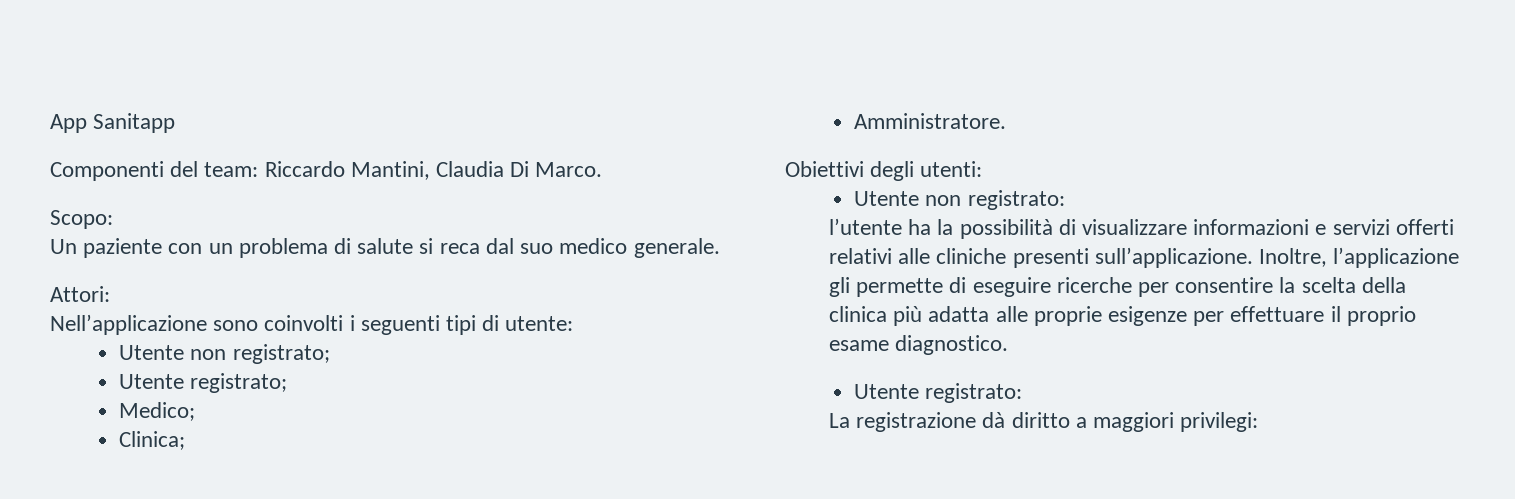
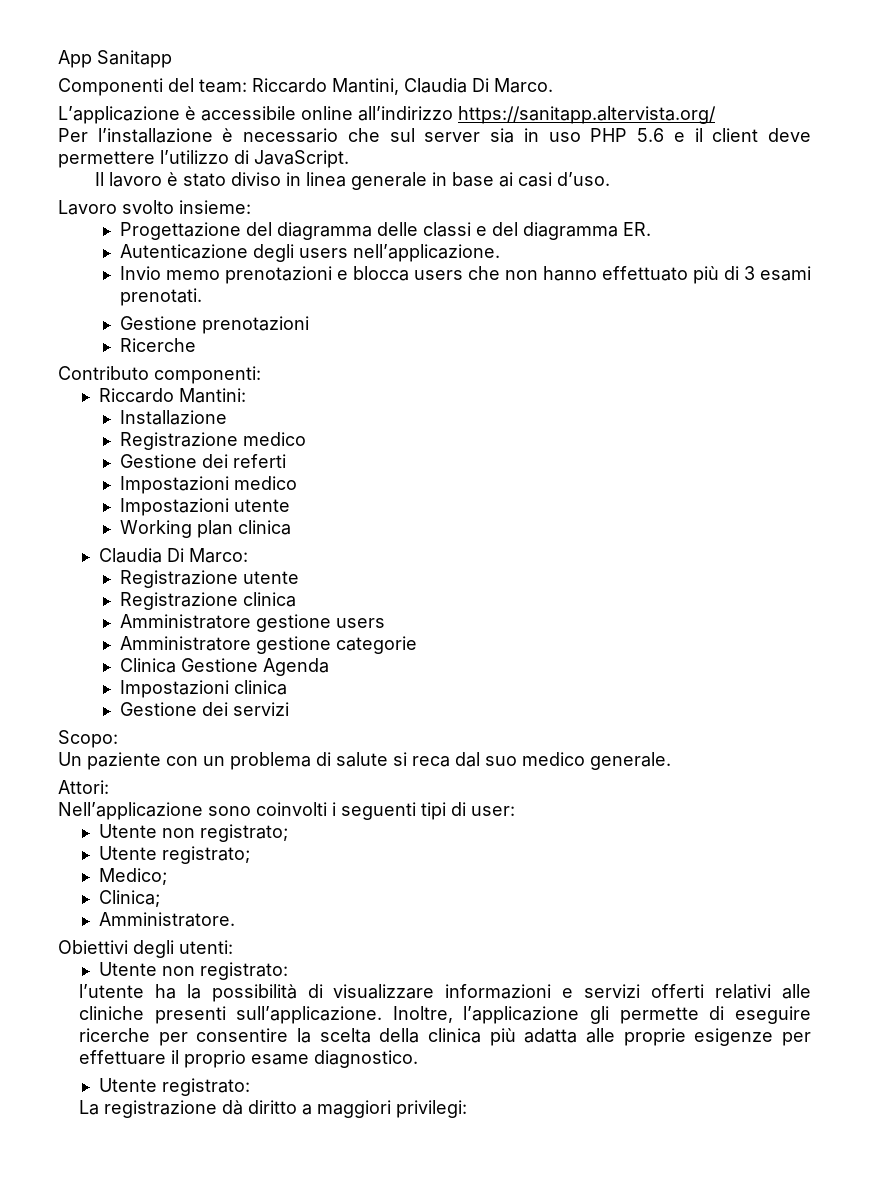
+ L’applicazione è accessibile online all’indirizzo https://sanitapp.altervista.org/
+ Per l’installazione è necessario che sul server sia in uso PHP 5.6 e il client deve permettere l’utilizzo di JavaScript.
+ Il lavoro è stato diviso in linea generale in base ai casi d’uso.
+ Lavoro svolto insieme:
+ Progettazione del diagramma delle classi e del diagramma ER.
+ Autenticazione degli users nell’applicazione.
+ Invio memo prenotazioni e blocca users che non hanno effettuato più di 3 esami prenotati.
+ Gestione prenotazioni
+ Ricerche
+ Contributo componenti:
+ Riccardo Mantini:
+ Installazione
+ Registrazione medico
+ Gestione dei referti
+ Impostazioni medico
+ Impostazioni utente
+ Working plan clinica
+ Claudia Di Marco:
+ Registrazione utente
+ Registrazione clinica
+ Amministratore gestione users
+ Amministratore gestione categorie
+ Clinica Gestione Agenda
+ Impostazioni clinica
+ Gestione dei servizi
- Nell’applicazione sono coinvolti i seguenti tipi di utente:
+ Nell’applicazione sono coinvolti i seguenti tipi di user:

